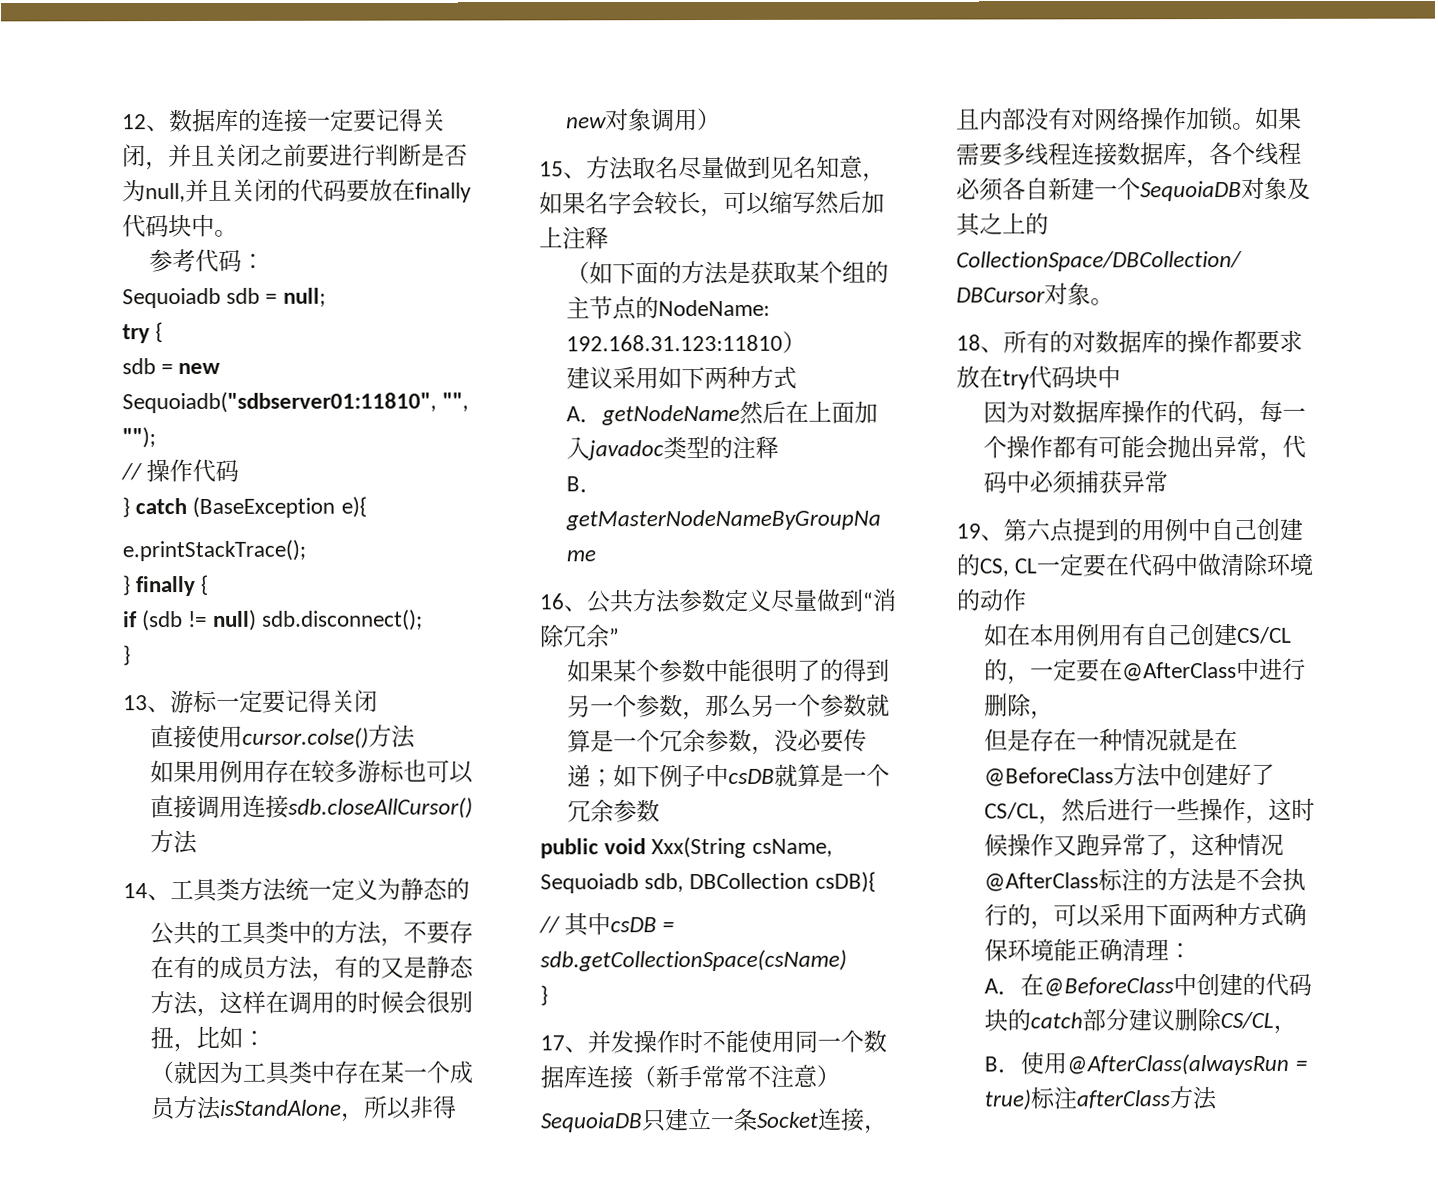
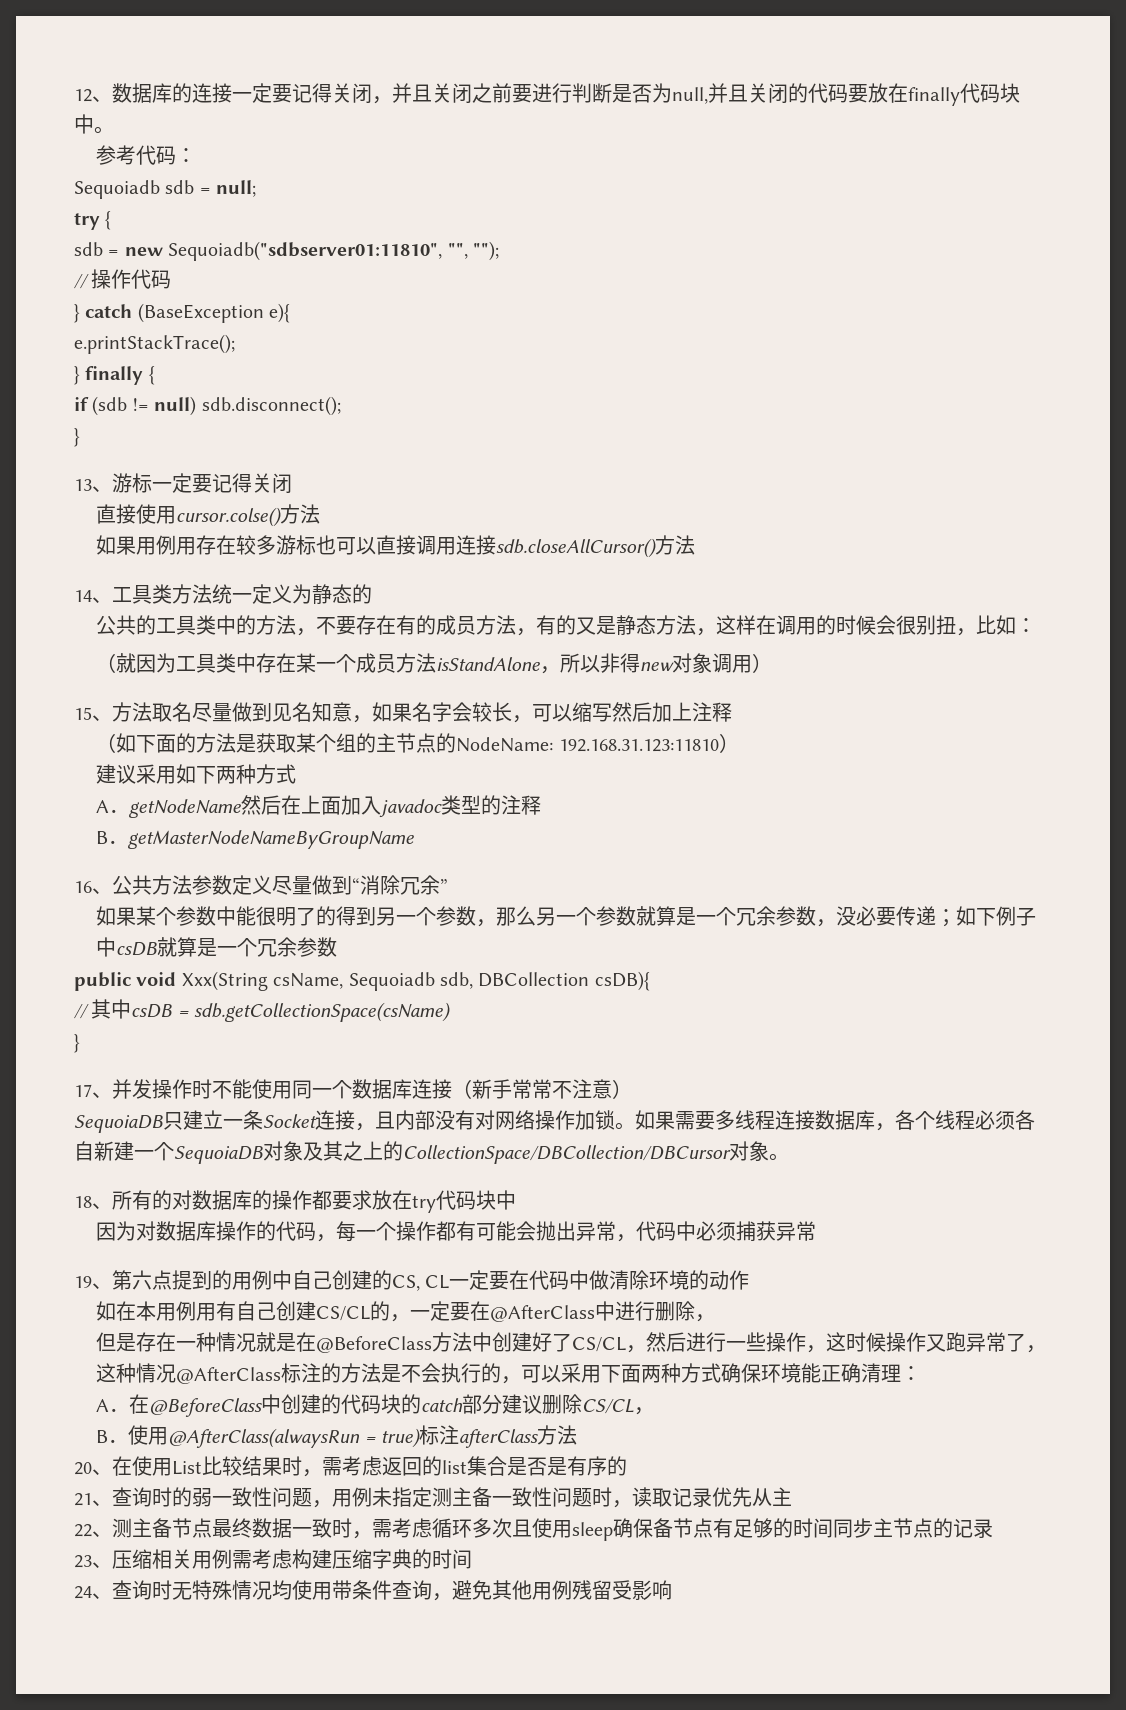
+ 20、在使用List比较结果时，需考虑返回的list集合是否是有序的
+ 21、查询时的弱一致性问题，用例未指定测主备一致性问题时，读取记录优先从主
+ 22、测主备节点最终数据一致时，需考虑循环多次且使用sleep确保备节点有足够的时间同步主节点的记录
+ 23、压缩相关用例需考虑构建压缩字典的时间
+ 24、查询时无特殊情况均使用带条件查询，避免其他用例残留受影响

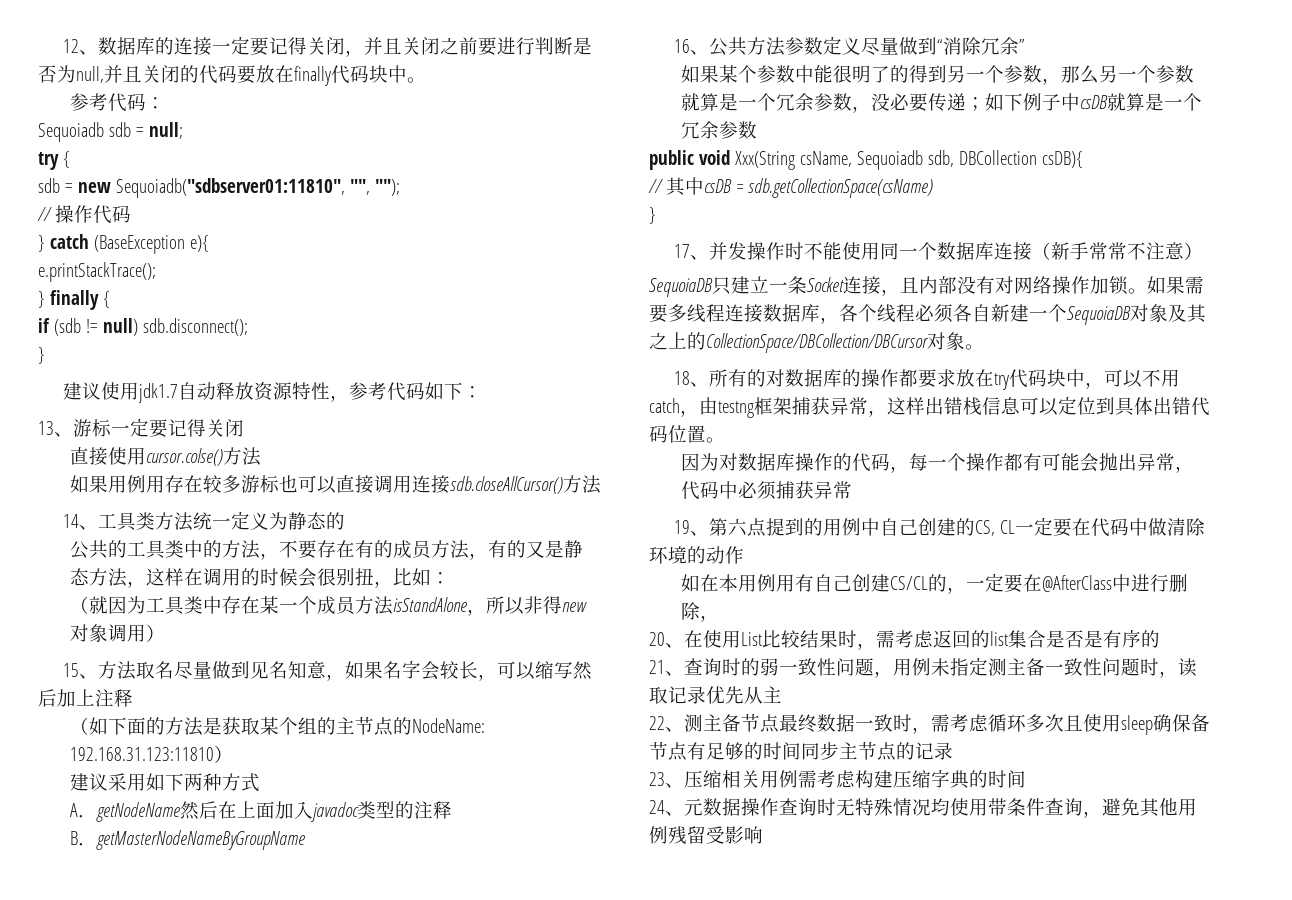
+ 建议使用jdk1.7自动释放资源特性，参考代码如下：
- 18、所有的对数据库的操作都要求放在try代码块中
+ 18、所有的对数据库的操作都要求放在try代码块中，可以不用catch，由testng框架捕获异常，这样出错栈信息可以定位到具体出错代码位置。
- 但是存在一种情况就是在@BeforeClass方法中创建好了CS/CL，然后进行一些操作，这时候操作又跑异常了，这种情况@AfterClass标注的方法是不会执行的，可以采用下面两种方式确保环境能正确清理：
- A．在@BeforeClass中创建的代码块的catch部分建议删除CS/CL，
- B．使用@AfterClass(alwaysRun = true)标注afterClass方法
- 24、查询时无特殊情况均使用带条件查询，避免其他用例残留受影响
+ 24、元数据操作查询时无特殊情况均使用带条件查询，避免其他用例残留受影响

